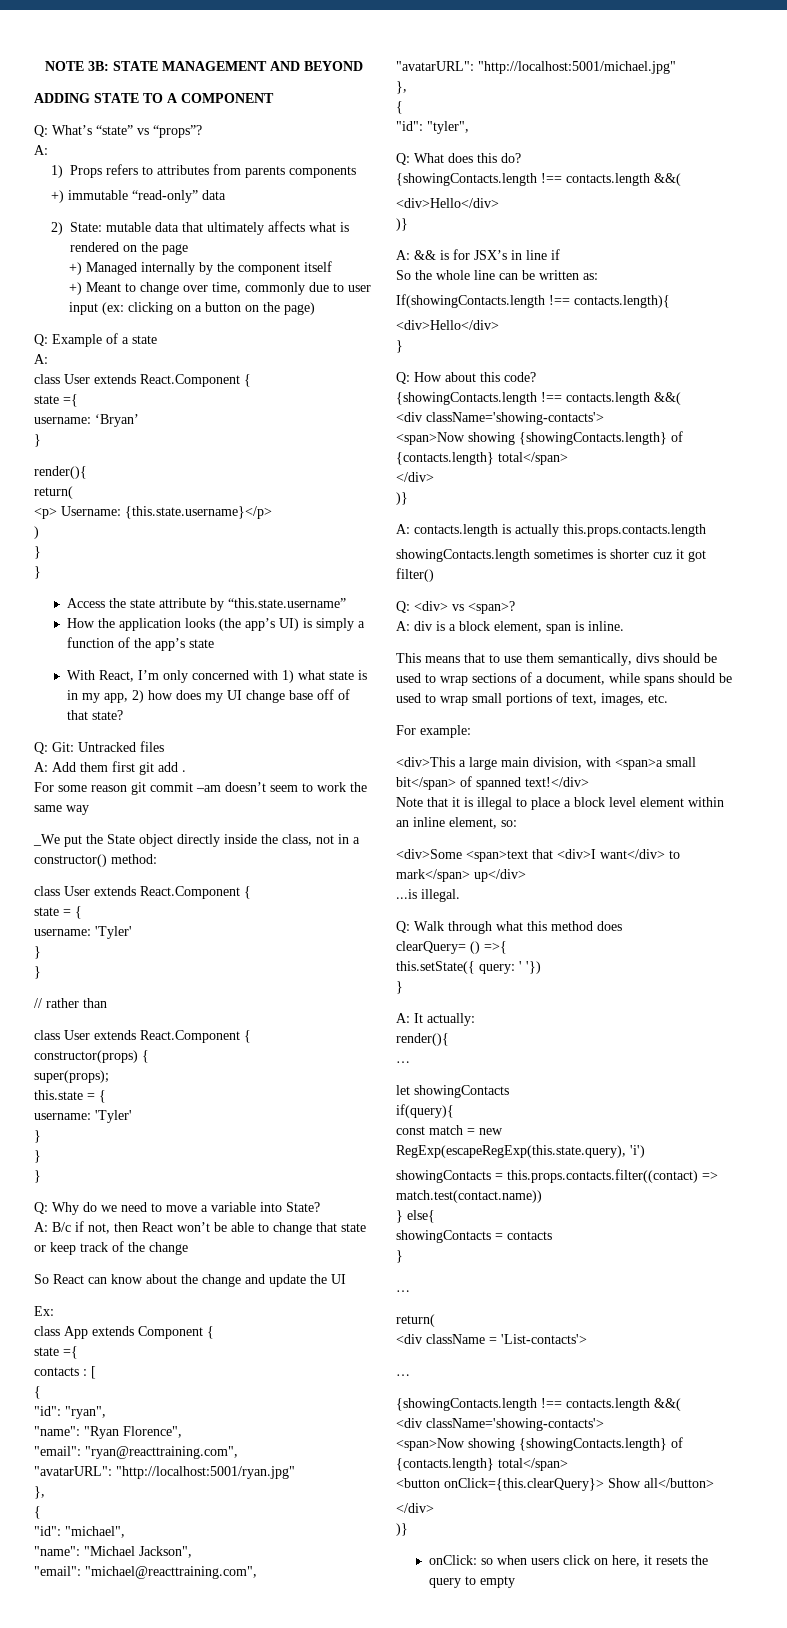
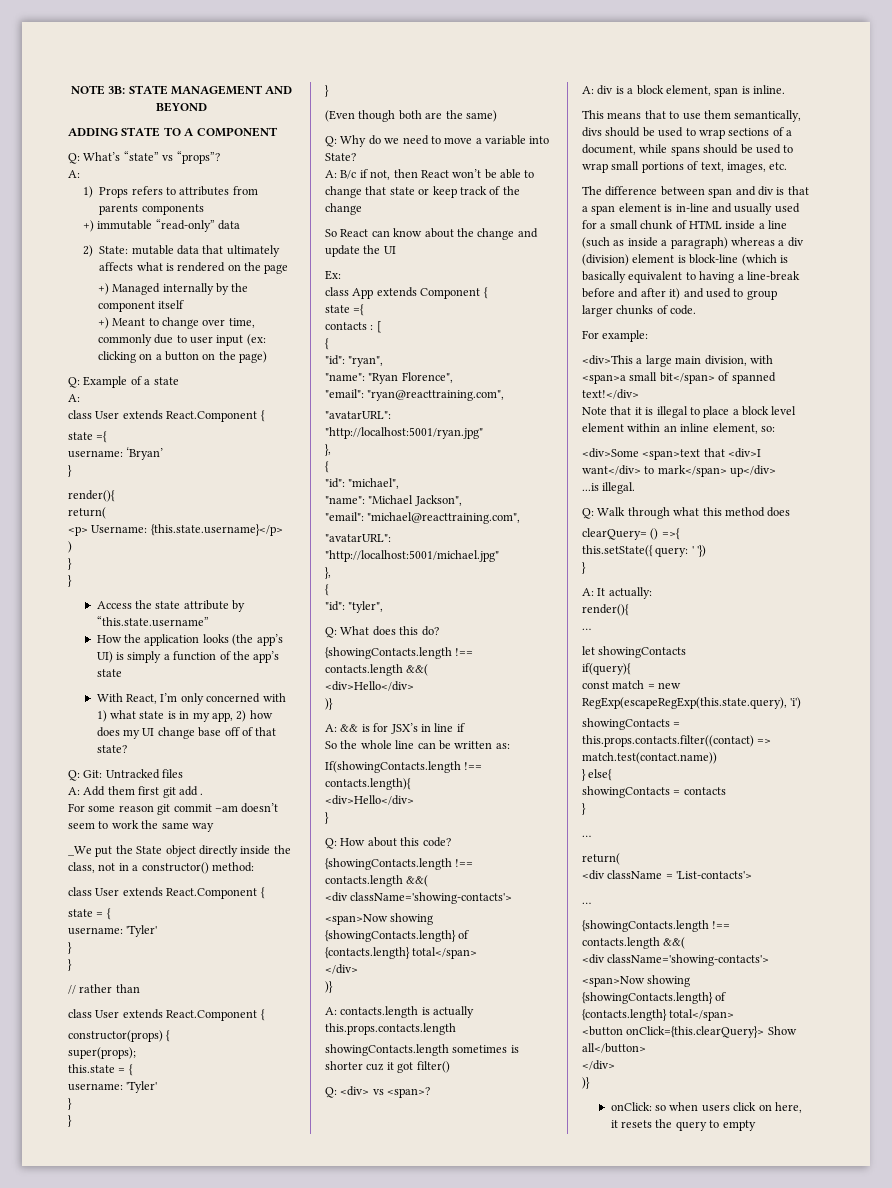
+ (Even though both are the same)
+ The difference between span and div is that a span element is in-line and usually used for a small chunk of HTML inside a line (such as inside a paragraph) whereas a div (division) element is block-line (which is basically equivalent to having a line-break before and after it) and used to group larger chunks of code.

